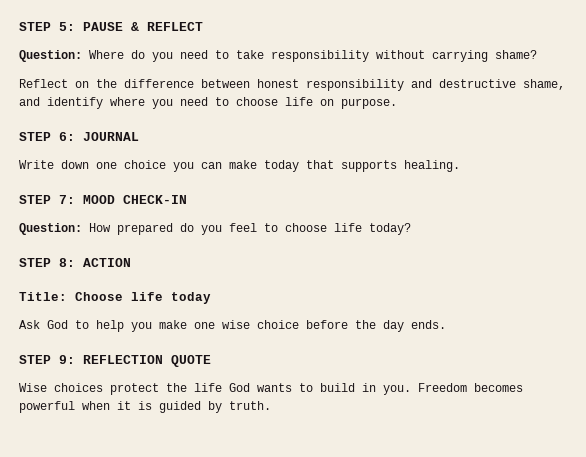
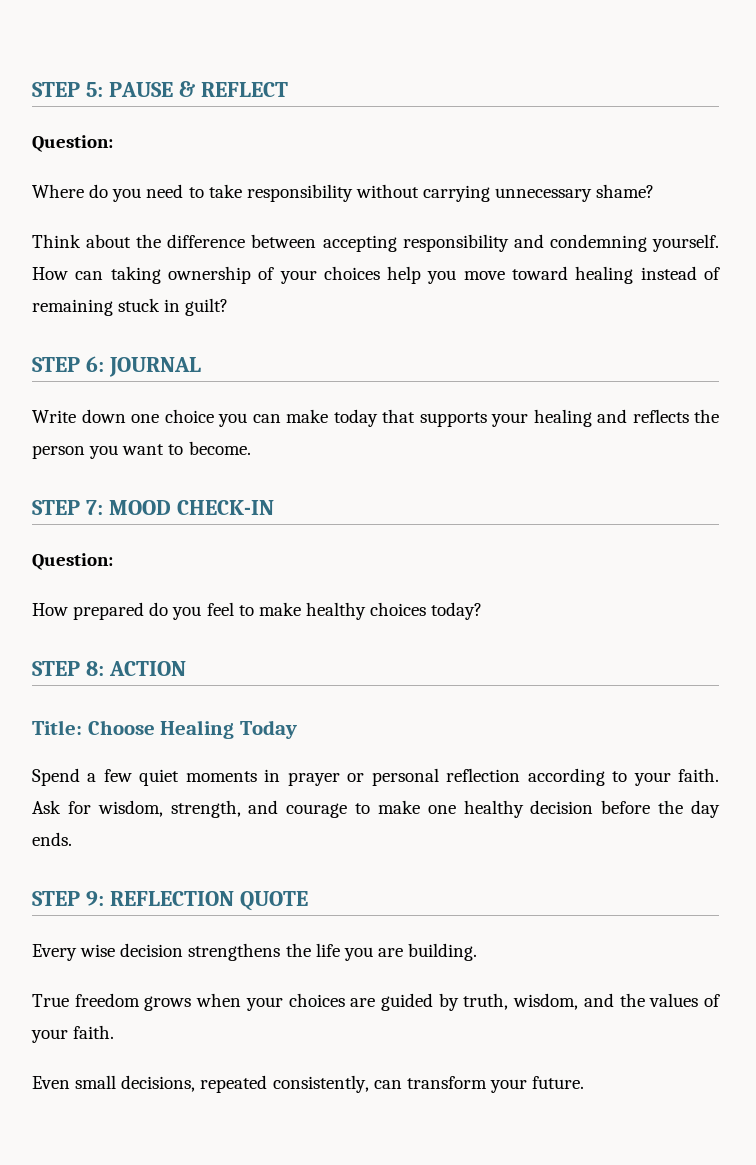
  STEP 5: PAUSE & REFLECT
- Question: Where do you need to take responsibility without carrying shame?
+ Question:
+ Where do you need to take responsibility without carrying unnecessary shame?
- Reflect on the difference between honest responsibility and destructive shame, and identify where you need to choose life on purpose.
+ Think about the difference between accepting responsibility and condemning yourself. How can taking ownership of your choices help you move toward healing instead of remaining stuck in guilt?
- Write down one choice you can make today that supports healing.
+ Write down one choice you can make today that supports your healing and reflects the person you want to become.
  STEP 7: MOOD CHECK-IN
- Question: How prepared do you feel to choose life today?
+ Question:
+ How prepared do you feel to make healthy choices today?
- Title: Choose life today
- Ask God to help you make one wise choice before the day ends.
+ Title: Choose Healing Today
+ Spend a few quiet moments in prayer or personal reflection according to your faith. Ask for wisdom, strength, and courage to make one healthy decision before the day ends.
- Wise choices protect the life God wants to build in you. Freedom becomes powerful when it is guided by truth.
+ Every wise decision strengthens the life you are building.
+ True freedom grows when your choices are guided by truth, wisdom, and the values of your faith.
+ Even small decisions, repeated consistently, can transform your future.

